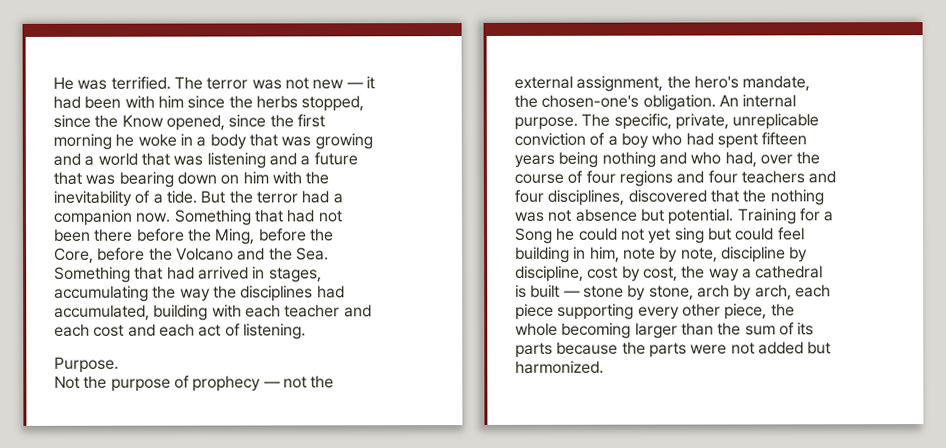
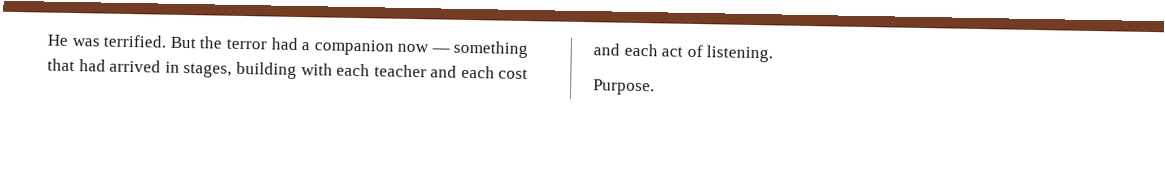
- The terror was not new — it had been with him since the herbs stopped, since the Know opened, since the first morning he woke in a body that was growing and a world that was listening and a future that was bearing down on him with the inevitability of a tide.
- But the terror had a companion now. Something that had not been there before the Ming, before the Core, before the Volcano and the Sea. Something that had arrived in stages, accumulating the way the disciplines had accumulated, building with each teacher and each cost and each act of listening.
+ But the terror had a companion now — something that had arrived in stages, building with each teacher and each cost and each act of listening.
- Not the purpose of prophecy — not the external assignment, the hero's mandate, the chosen-one's obligation. An internal purpose. The specific, private, unreplicable conviction of a boy who had spent fifteen years being nothing and who had, over the course of four regions and four teachers and four disciplines, discovered that the nothing was not absence but potential. Training for a Song he could not yet sing but could feel building in him, note by note, discipline by discipline, cost by cost, the way a cathedral is built — stone by stone, arch by arch, each piece supporting every other piece, the whole becoming larger than the sum of its parts because the parts were not added but harmonized.

